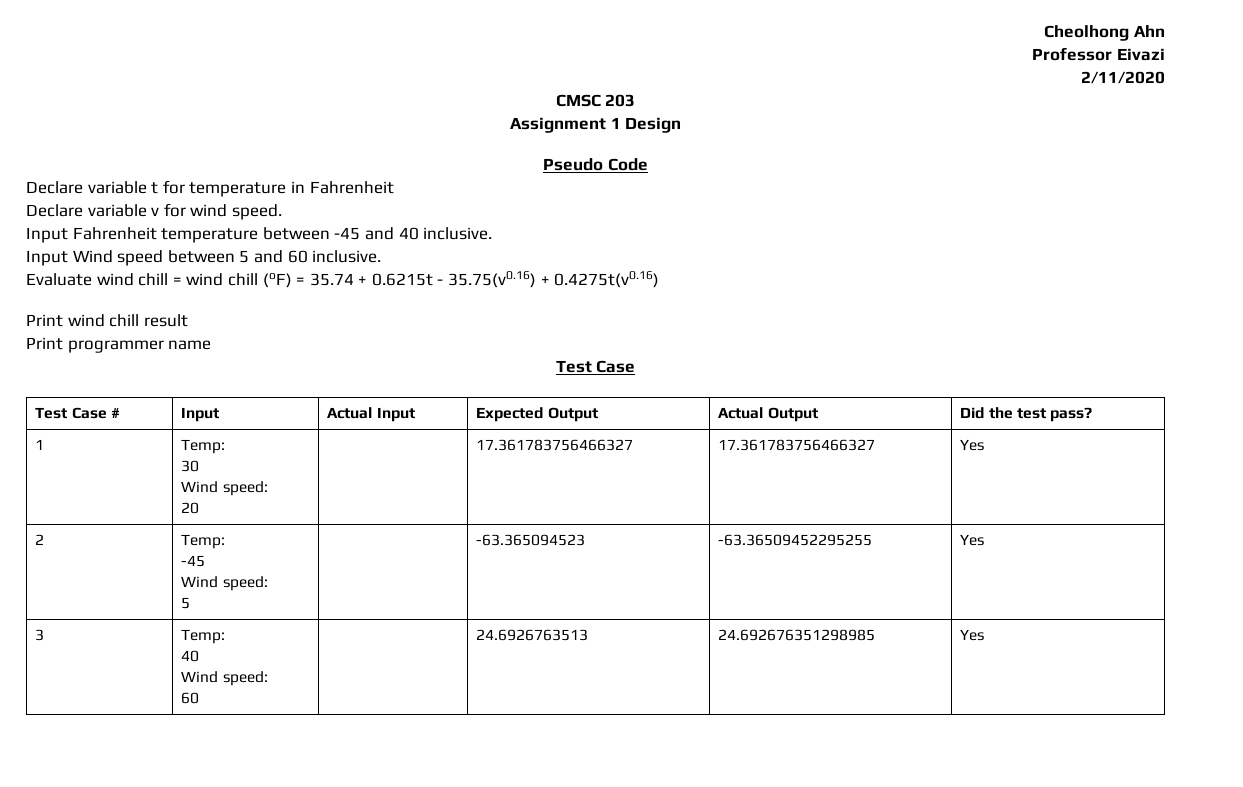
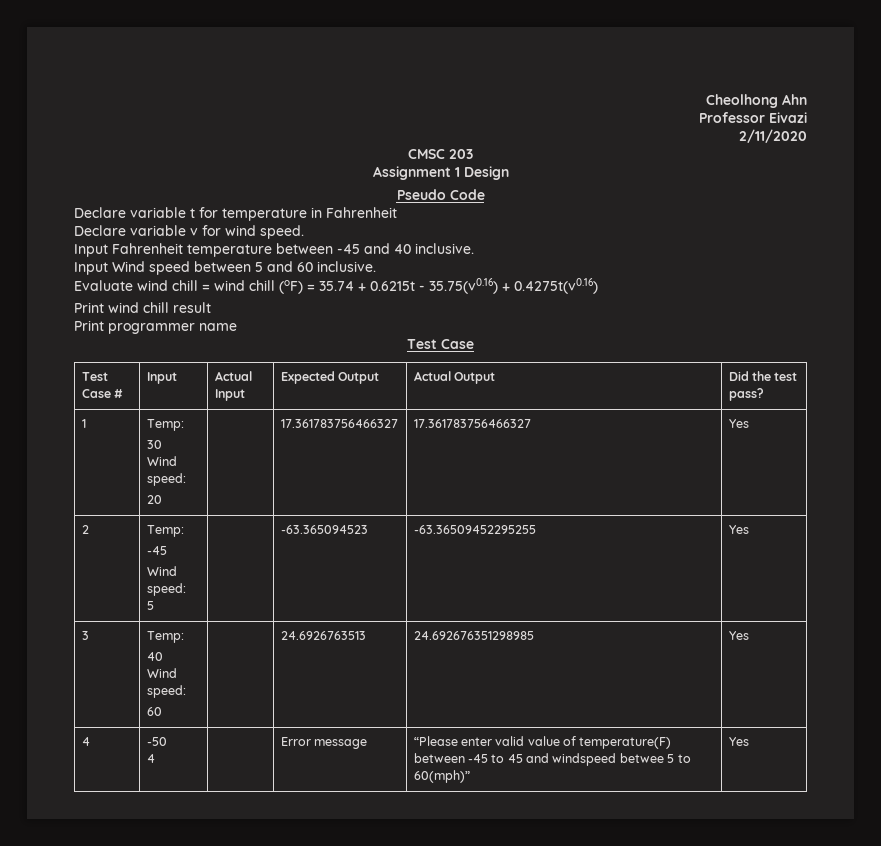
+ 4 | -50
+ 4 | | Error message | “Please enter valid value of temperature(F) between -45 to 45 and windspeed betwee 5 to 60(mph)” | Yes

